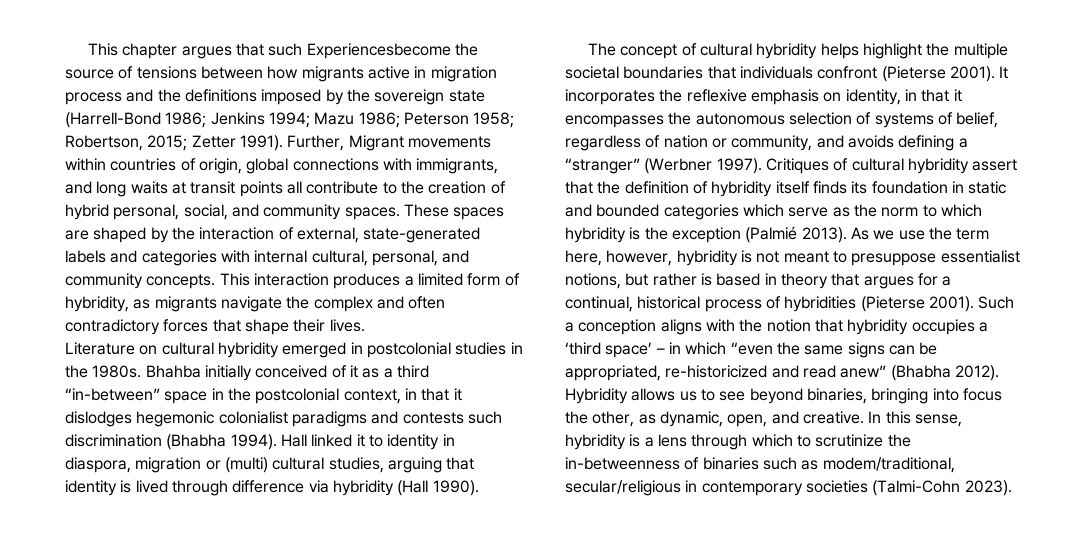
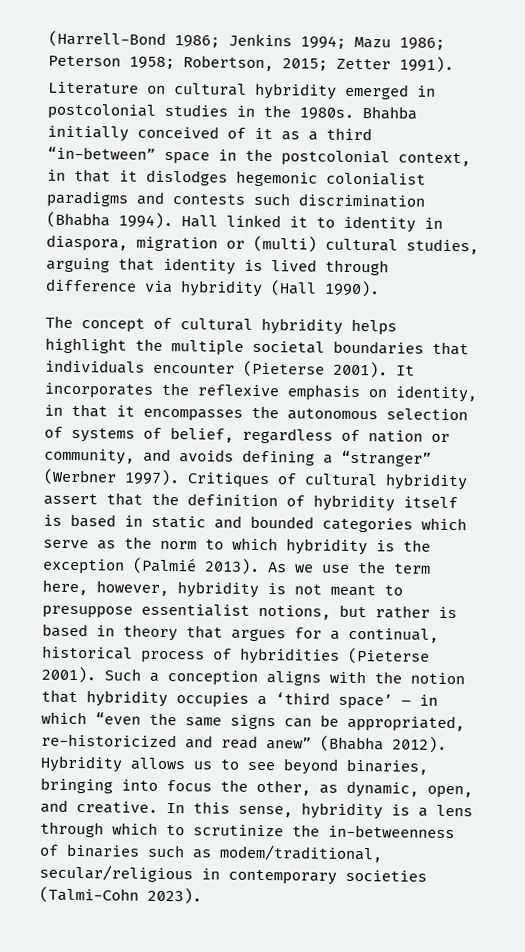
- This chapter argues that such Experiencesbecome the source of tensions between how migrants active in migration process and the definitions imposed by the sovereign state (Harrell-Bond 1986; Jenkins 1994; Mazu 1986; Peterson 1958; Robertson, 2015; Zetter 1991). Further, Migrant movements within countries of origin, global connections with immigrants, and long waits at transit points all contribute to the creation of hybrid personal, social, and community spaces. These spaces are shaped by the interaction of external, state-generated labels and categories with internal cultural, personal, and community concepts. This interaction produces a limited form of hybridity, as migrants navigate the complex and often contradictory forces that shape their lives.
+ (Harrell-Bond 1986; Jenkins 1994; Mazu 1986; Peterson 1958; Robertson, 2015; Zetter 1991).
- The concept of cultural hybridity helps highlight the multiple societal boundaries that individuals confront (Pieterse 2001).
+ The concept of cultural hybridity helps highlight the multiple societal boundaries that individuals encounter (Pieterse 2001).
- Critiques of cultural hybridity assert that the definition of hybridity itself finds its foundation in static and bounded categories which serve as the norm to which hybridity is the exception (Palmié 2013).
+ Critiques of cultural hybridity assert that the definition of hybridity itself is based in static and bounded categories which serve as the norm to which hybridity is the exception (Palmié 2013).

